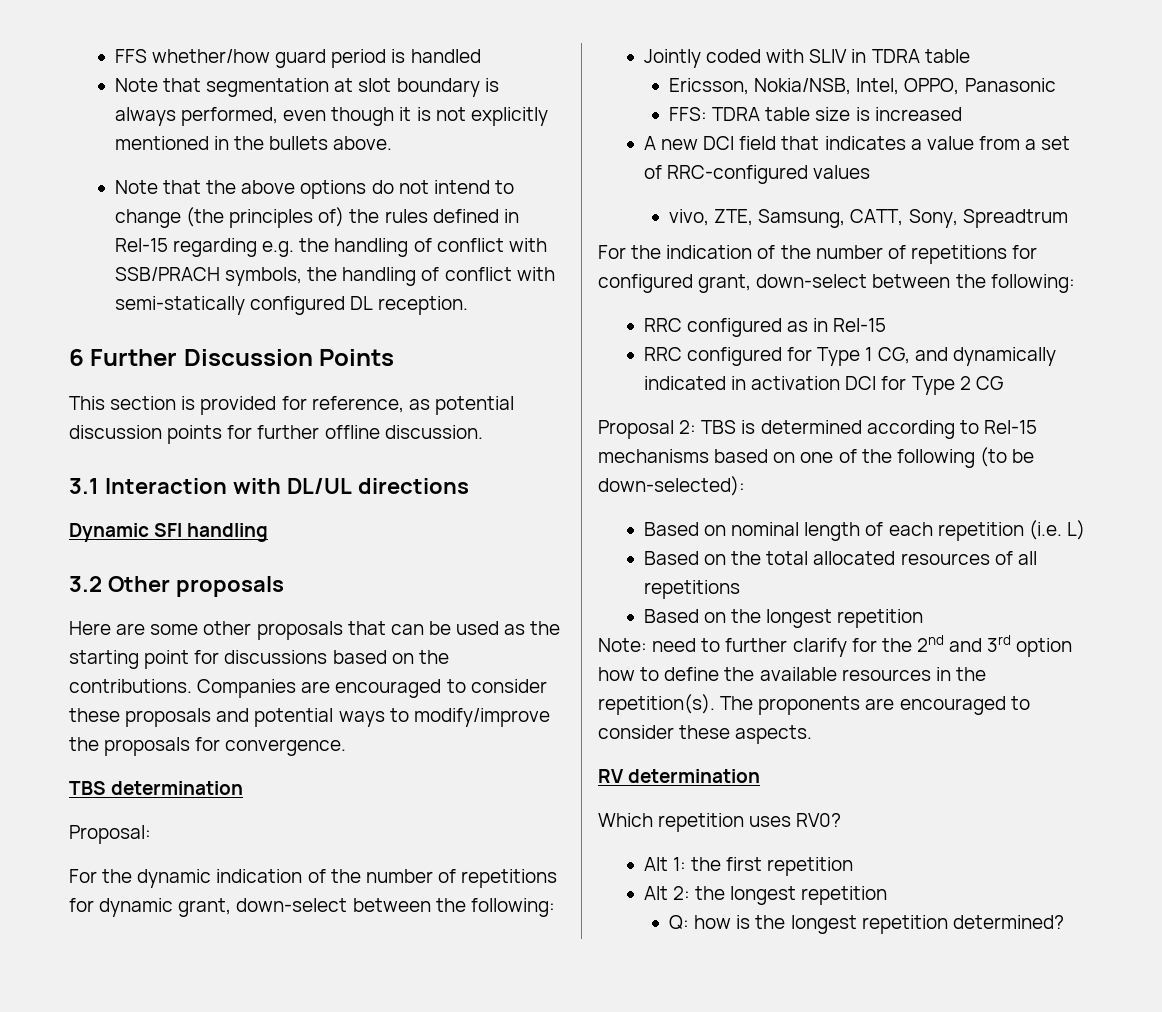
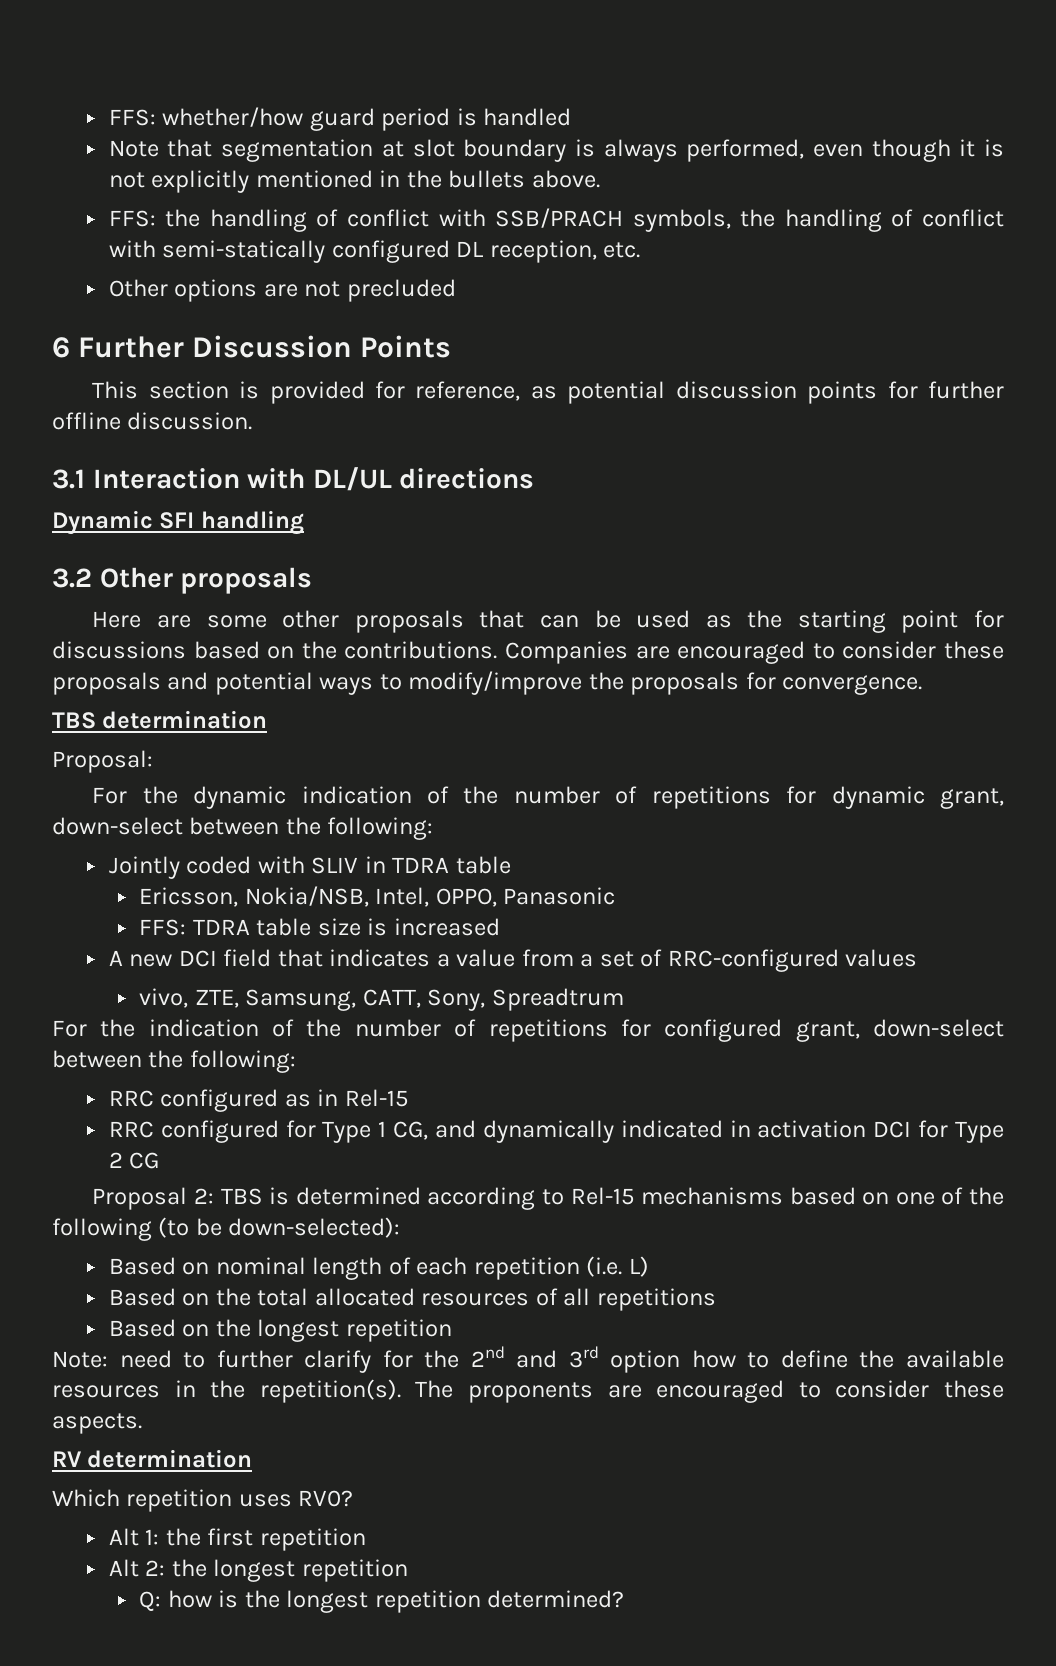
- FFS whether/how guard period is handled
+ FFS: whether/how guard period is handled
- Note that the above options do not intend to change (the principles of) the rules defined in Rel-15 regarding e.g. the handling of conflict with SSB/PRACH symbols, the handling of conflict with semi-statically configured DL reception.
+ FFS: the handling of conflict with SSB/PRACH symbols, the handling of conflict with semi-statically configured DL reception, etc.
+ Other options are not precluded

